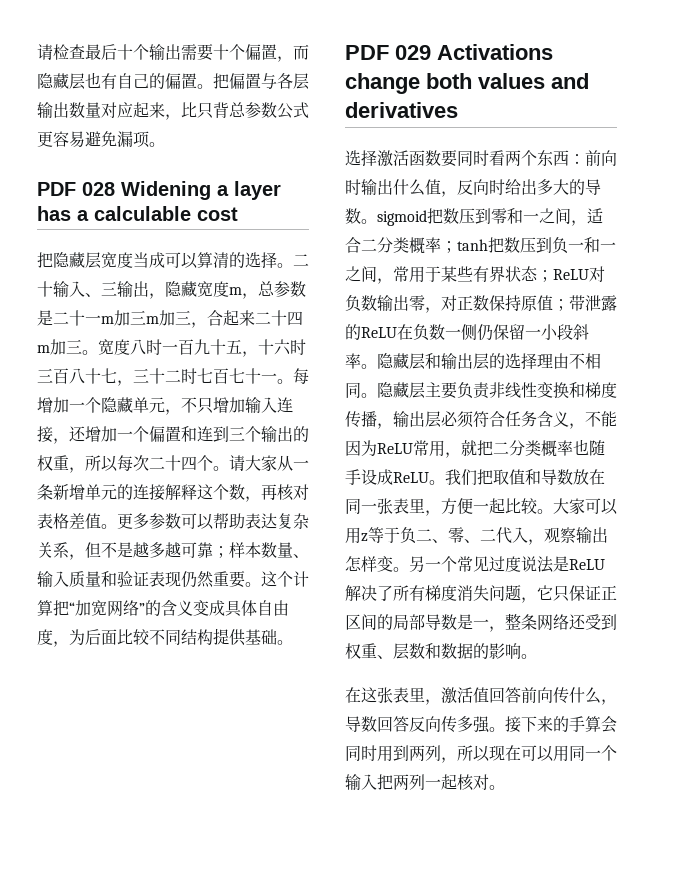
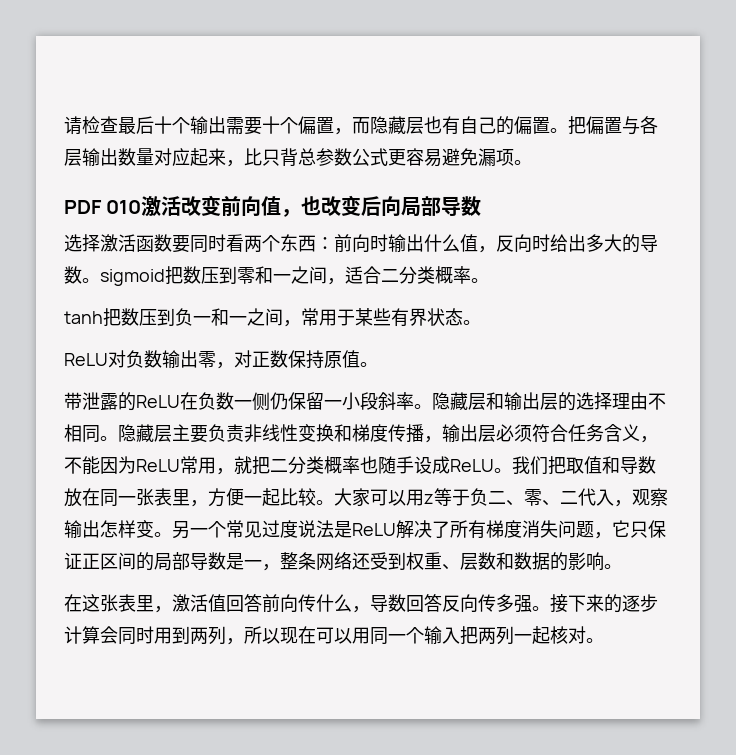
- PDF 028 Widening a layer has a calculable cost
- 把隐藏层宽度当成可以算清的选择。二十输入、三输出，隐藏宽度m，总参数是二十一m加三m加三，合起来二十四m加三。宽度八时一百九十五，十六时三百八十七，三十二时七百七十一。每增加一个隐藏单元，不只增加输入连接，还增加一个偏置和连到三个输出的权重，所以每次二十四个。请大家从一条新增单元的连接解释这个数，再核对表格差值。更多参数可以帮助表达复杂关系，但不是越多越可靠；样本数量、输入质量和验证表现仍然重要。这个计算把“加宽网络”的含义变成具体自由度，为后面比较不同结构提供基础。
- PDF 029 Activations change both values and derivatives
+ PDF 010激活改变前向值，也改变后向局部导数
- 选择激活函数要同时看两个东西：前向时输出什么值，反向时给出多大的导数。sigmoid把数压到零和一之间，适合二分类概率；tanh把数压到负一和一之间，常用于某些有界状态；ReLU对负数输出零，对正数保持原值；带泄露的ReLU在负数一侧仍保留一小段斜率。
+ 选择激活函数要同时看两个东西：前向时输出什么值，反向时给出多大的导数。sigmoid把数压到零和一之间，适合二分类概率。
+ tanh把数压到负一和一之间，常用于某些有界状态。
+ ReLU对负数输出零，对正数保持原值。
+ 带泄露的ReLU在负数一侧仍保留一小段斜率。
- 接下来的手算会同时用到两列，所以现在可以用同一个输入把两列一起核对。
+ 接下来的逐步计算会同时用到两列，所以现在可以用同一个输入把两列一起核对。

